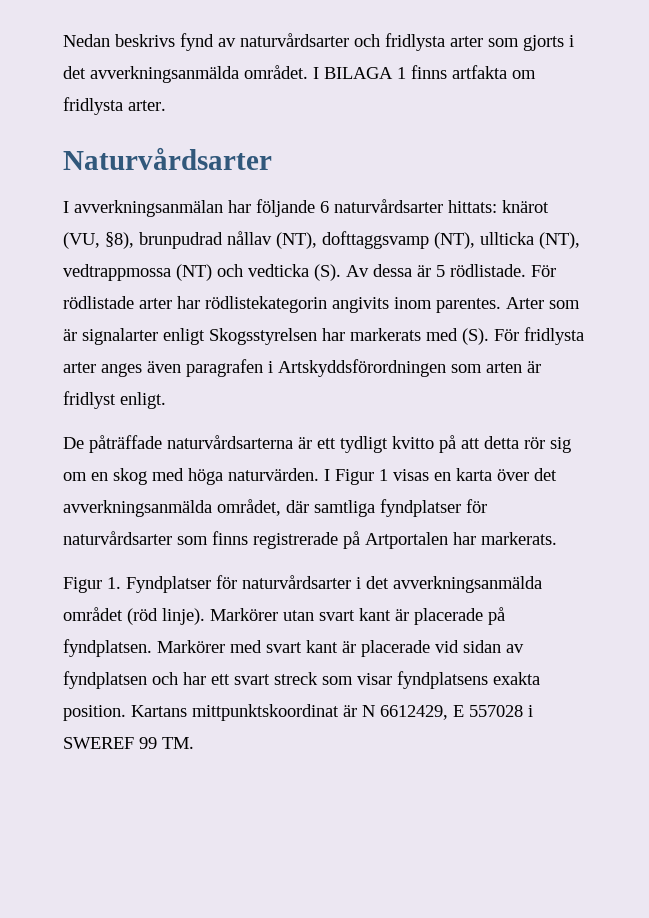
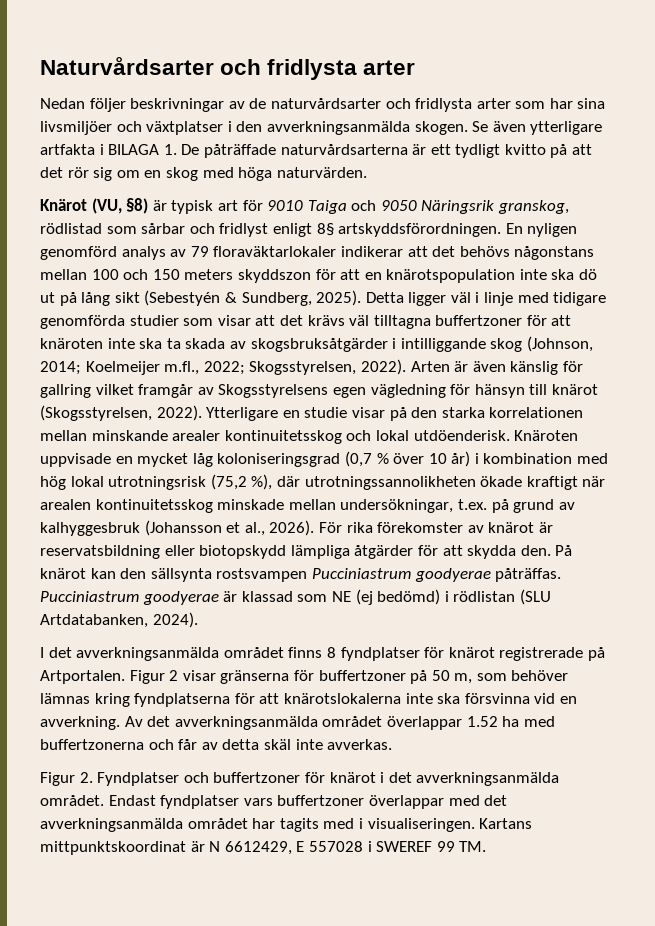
- Nedan beskrivs fynd av naturvårdsarter och fridlysta arter som gjorts i det avverkningsanmälda området. I BILAGA 1 finns artfakta om fridlysta arter.
- Naturvårdsarter
- I avverkningsanmälan har följande 6 naturvårdsarter hittats: knärot (VU, §8), brunpudrad nållav (NT), dofttaggsvamp (NT), ullticka (NT), vedtrappmossa (NT) och vedticka (S). Av dessa är 5 rödlistade. För rödlistade arter har rödlistekategorin angivits inom parentes. Arter som är signalarter enligt Skogsstyrelsen har markerats med (S). För fridlysta arter anges även paragrafen i Artskyddsförordningen som arten är fridlyst enligt.
- De påträffade naturvårdsarterna är ett tydligt kvitto på att detta rör sig om en skog med höga naturvärden. I Figur 1 visas en karta över det avverkningsanmälda området, där samtliga fyndplatser för naturvårdsarter som finns registrerade på Artportalen har markerats.
- Figur 1. Fyndplatser för naturvårdsarter i det avverkningsanmälda området (röd linje). Markörer utan svart kant är placerade på fyndplatsen. Markörer med svart kant är placerade vid sidan av fyndplatsen och har ett svart streck som visar fyndplatsens exakta position.
+ Naturvårdsarter och fridlysta arter
+ Nedan följer beskrivningar av de naturvårdsarter och fridlysta arter som har sina livsmiljöer och växtplatser i den avverkningsanmälda skogen. Se även ytterligare artfakta i BILAGA 1. De påträffade naturvårdsarterna är ett tydligt kvitto på att det rör sig om en skog med höga naturvärden.
+ Knärot (VU, §8) är typisk art för 9010 Taiga och 9050 Näringsrik granskog, rödlistad som sårbar och fridlyst enligt 8§ artskyddsförordningen. En nyligen genomförd analys av 79 floraväktarlokaler indikerar att det behövs någonstans mellan 100 och 150 meters skyddszon för att en knärotspopulation inte ska dö ut på lång sikt (Sebestyén & Sundberg, 2025). Detta ligger väl i linje med tidigare genomförda studier som visar att det krävs väl tilltagna buffertzoner för att knäroten inte ska ta skada av skogsbruksåtgärder i intilliggande skog (Johnson, 2014; Koelmeijer m.fl., 2022; Skogsstyrelsen, 2022). Arten är även känslig för gallring vilket framgår av Skogsstyrelsens egen vägledning för hänsyn till knärot (Skogsstyrelsen, 2022). Ytterligare en studie visar på den starka korrelationen mellan minskande arealer kontinuitetsskog och lokal utdöenderisk. Knäroten uppvisade en mycket låg koloniseringsgrad (0,7 % över 10 år) i kombination med hög lokal utrotningsrisk (75,2 %), där utrotningssannolikheten ökade kraftigt när arealen kontinuitetsskog minskade mellan undersökningar, t.ex. på grund av kalhyggesbruk (Johansson et al., 2026). För rika förekomster av knärot är reservatsbildning eller biotopskydd lämpliga åtgärder för att skydda den. På knärot kan den sällsynta rostsvampen Pucciniastrum goodyerae påträffas. Pucciniastrum goodyerae är klassad som NE (ej bedömd) i rödlistan (SLU Artdatabanken, 2024).
+ I det avverkningsanmälda området finns 8 fyndplatser för knärot registrerade på Artportalen. Figur 2 visar gränserna för buffertzoner på 50 m, som behöver lämnas kring fyndplatserna för att knärotslokalerna inte ska försvinna vid en avverkning. Av det avverkningsanmälda området överlappar 1.52 ha med buffertzonerna och får av detta skäl inte avverkas.
+ Figur 2. Fyndplatser och buffertzoner för knärot i det avverkningsanmälda området. Endast fyndplatser vars buffertzoner överlappar med det avverkningsanmälda området har tagits med i visualiseringen.

